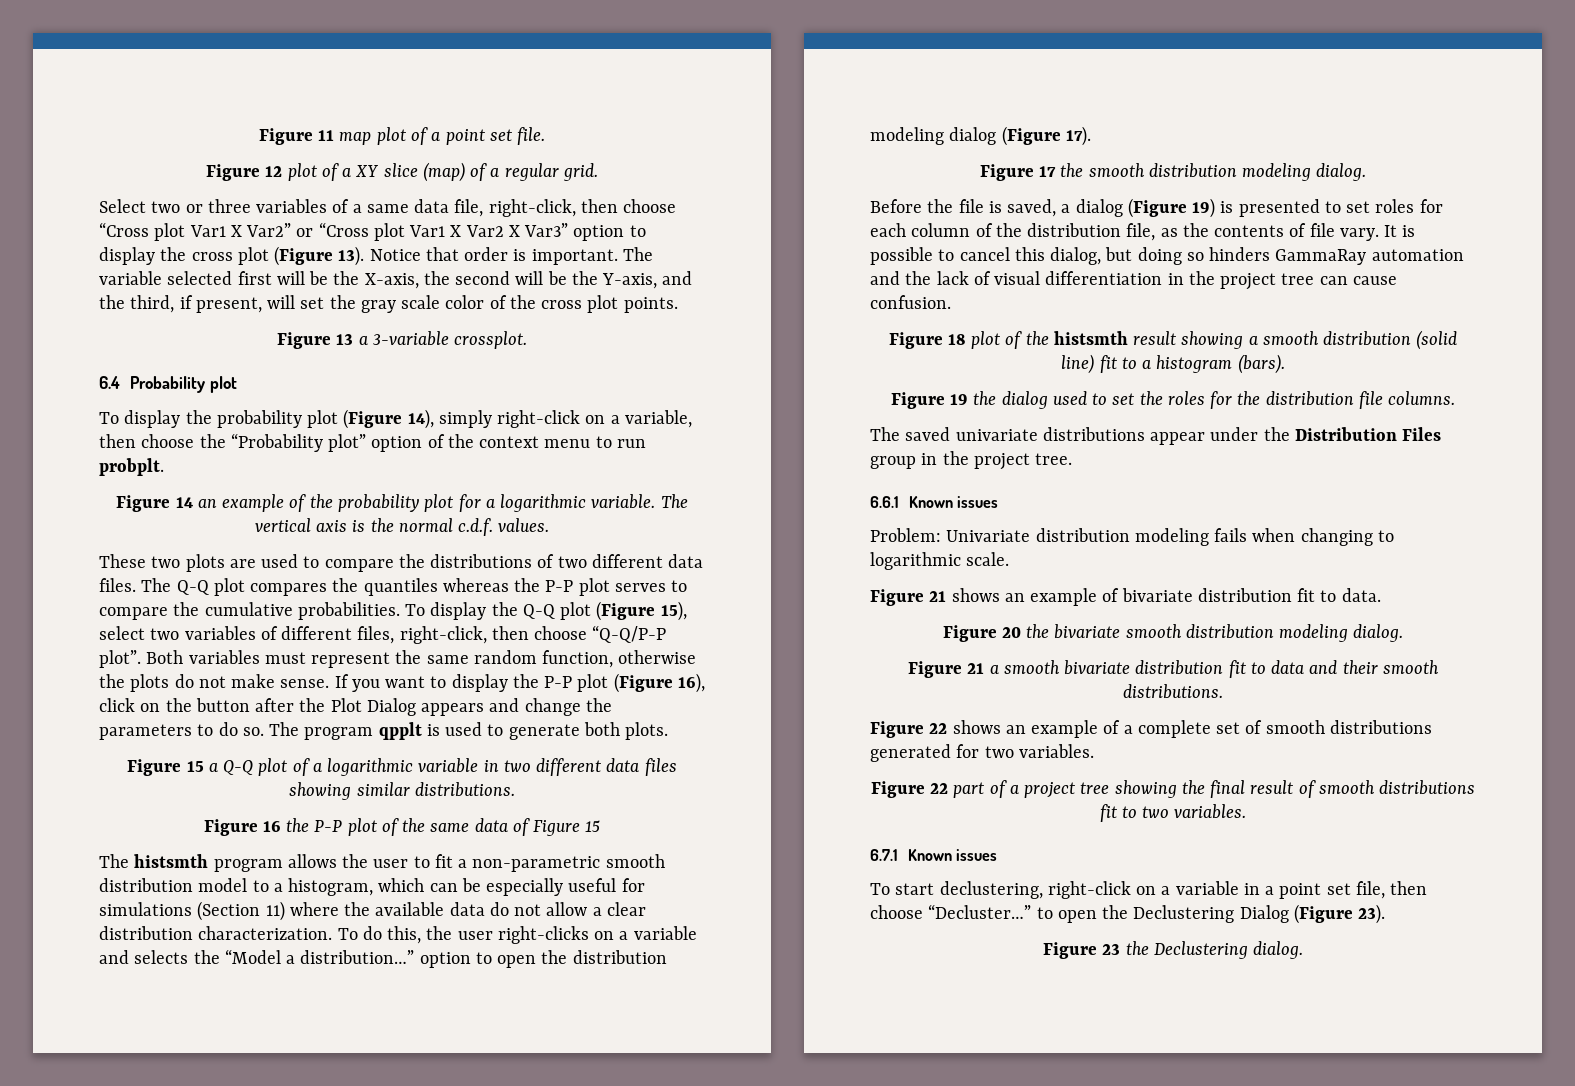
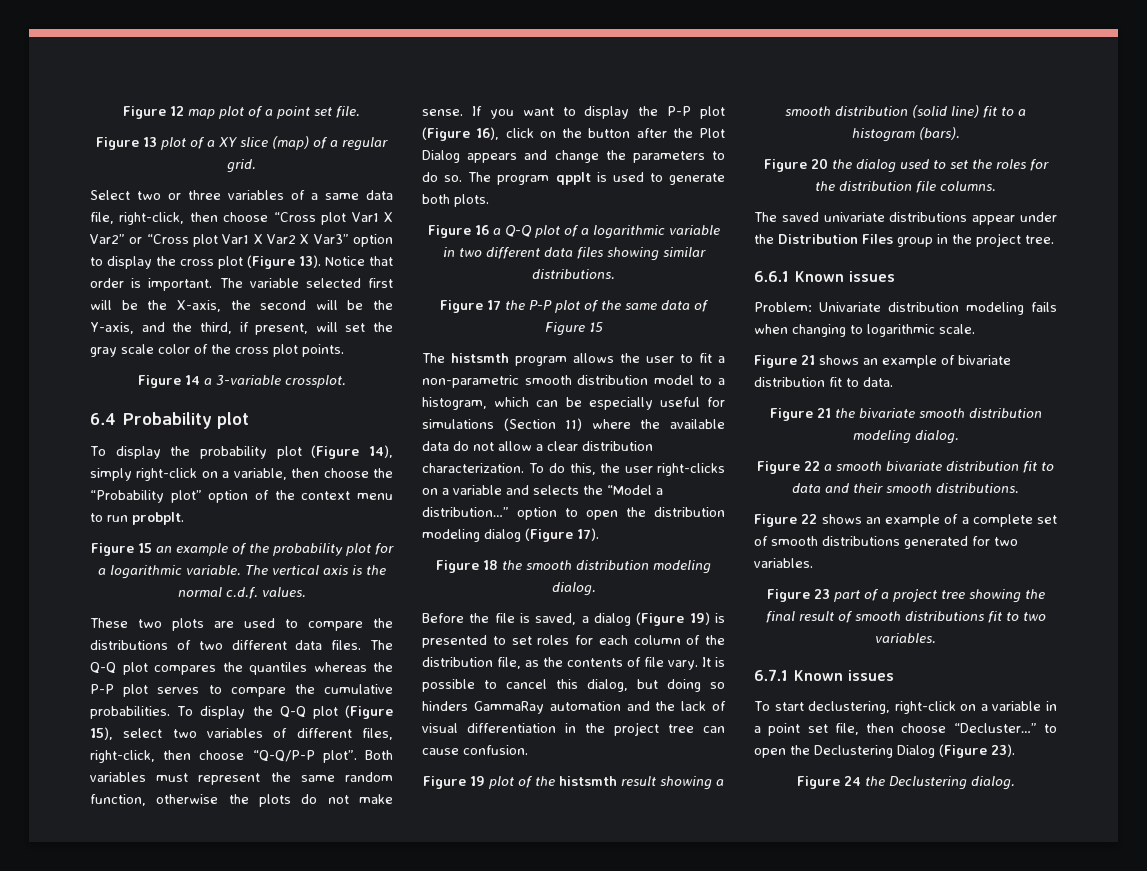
- Figure 11 map plot of a point set file.
+ Figure 12 map plot of a point set file.
- Figure 12 plot of a XY slice (map) of a regular grid.
+ Figure 13 plot of a XY slice (map) of a regular grid.
- Figure 13 a 3-variable crossplot.
+ Figure 14 a 3-variable crossplot.
- Figure 14 an example of the probability plot for a logarithmic variable.
+ Figure 15 an example of the probability plot for a logarithmic variable.
- Figure 15 a Q-Q plot of a logarithmic variable in two different data files showing similar distributions.
+ Figure 16 a Q-Q plot of a logarithmic variable in two different data files showing similar distributions.
- Figure 16 the P-P plot of the same data of Figure 15
+ Figure 17 the P-P plot of the same data of Figure 15
- Figure 17 the smooth distribution modeling dialog.
+ Figure 18 the smooth distribution modeling dialog.
- Figure 18 plot of the histsmth result showing a smooth distribution (solid line) fit to a histogram (bars).
+ Figure 19 plot of the histsmth result showing a smooth distribution (solid line) fit to a histogram (bars).
- Figure 19 the dialog used to set the roles for the distribution file columns.
+ Figure 20 the dialog used to set the roles for the distribution file columns.
- Figure 20 the bivariate smooth distribution modeling dialog.
+ Figure 21 the bivariate smooth distribution modeling dialog.
- Figure 21 a smooth bivariate distribution fit to data and their smooth distributions.
+ Figure 22 a smooth bivariate distribution fit to data and their smooth distributions.
- Figure 22 part of a project tree showing the final result of smooth distributions fit to two variables.
+ Figure 23 part of a project tree showing the final result of smooth distributions fit to two variables.
- Figure 23 the Declustering dialog.
+ Figure 24 the Declustering dialog.

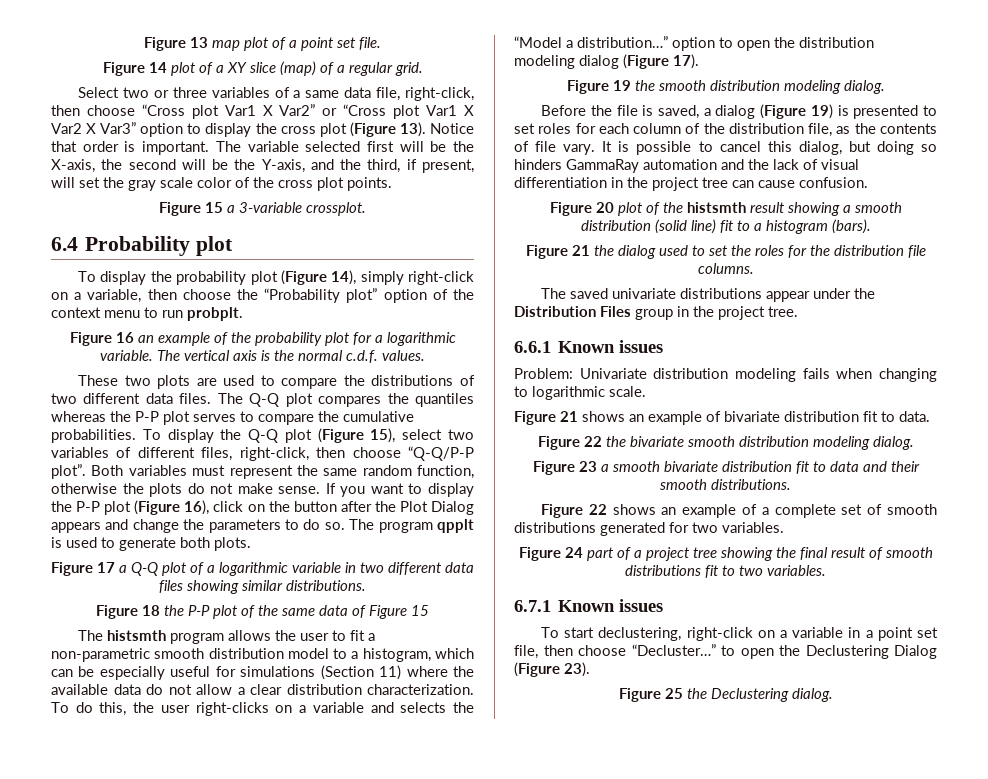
- Figure 12 map plot of a point set file.
+ Figure 13 map plot of a point set file.
- Figure 13 plot of a XY slice (map) of a regular grid.
+ Figure 14 plot of a XY slice (map) of a regular grid.
- Figure 14 a 3-variable crossplot.
+ Figure 15 a 3-variable crossplot.
- Figure 15 an example of the probability plot for a logarithmic variable.
+ Figure 16 an example of the probability plot for a logarithmic variable.
- Figure 16 a Q-Q plot of a logarithmic variable in two different data files showing similar distributions.
+ Figure 17 a Q-Q plot of a logarithmic variable in two different data files showing similar distributions.
- Figure 17 the P-P plot of the same data of Figure 15
+ Figure 18 the P-P plot of the same data of Figure 15
- Figure 18 the smooth distribution modeling dialog.
+ Figure 19 the smooth distribution modeling dialog.
- Figure 19 plot of the histsmth result showing a smooth distribution (solid line) fit to a histogram (bars).
+ Figure 20 plot of the histsmth result showing a smooth distribution (solid line) fit to a histogram (bars).
- Figure 20 the dialog used to set the roles for the distribution file columns.
+ Figure 21 the dialog used to set the roles for the distribution file columns.
- Figure 21 the bivariate smooth distribution modeling dialog.
+ Figure 22 the bivariate smooth distribution modeling dialog.
- Figure 22 a smooth bivariate distribution fit to data and their smooth distributions.
+ Figure 23 a smooth bivariate distribution fit to data and their smooth distributions.
- Figure 23 part of a project tree showing the final result of smooth distributions fit to two variables.
+ Figure 24 part of a project tree showing the final result of smooth distributions fit to two variables.
- Figure 24 the Declustering dialog.
+ Figure 25 the Declustering dialog.

